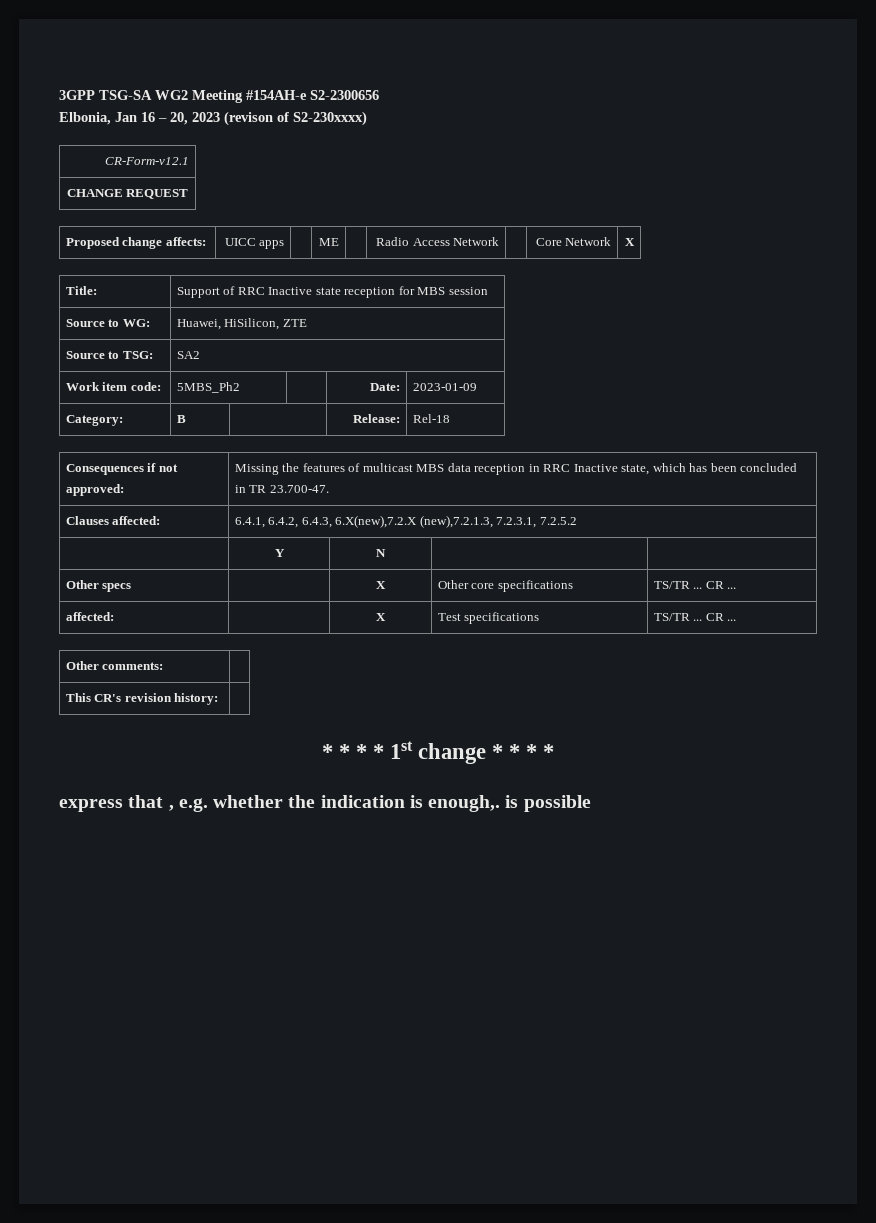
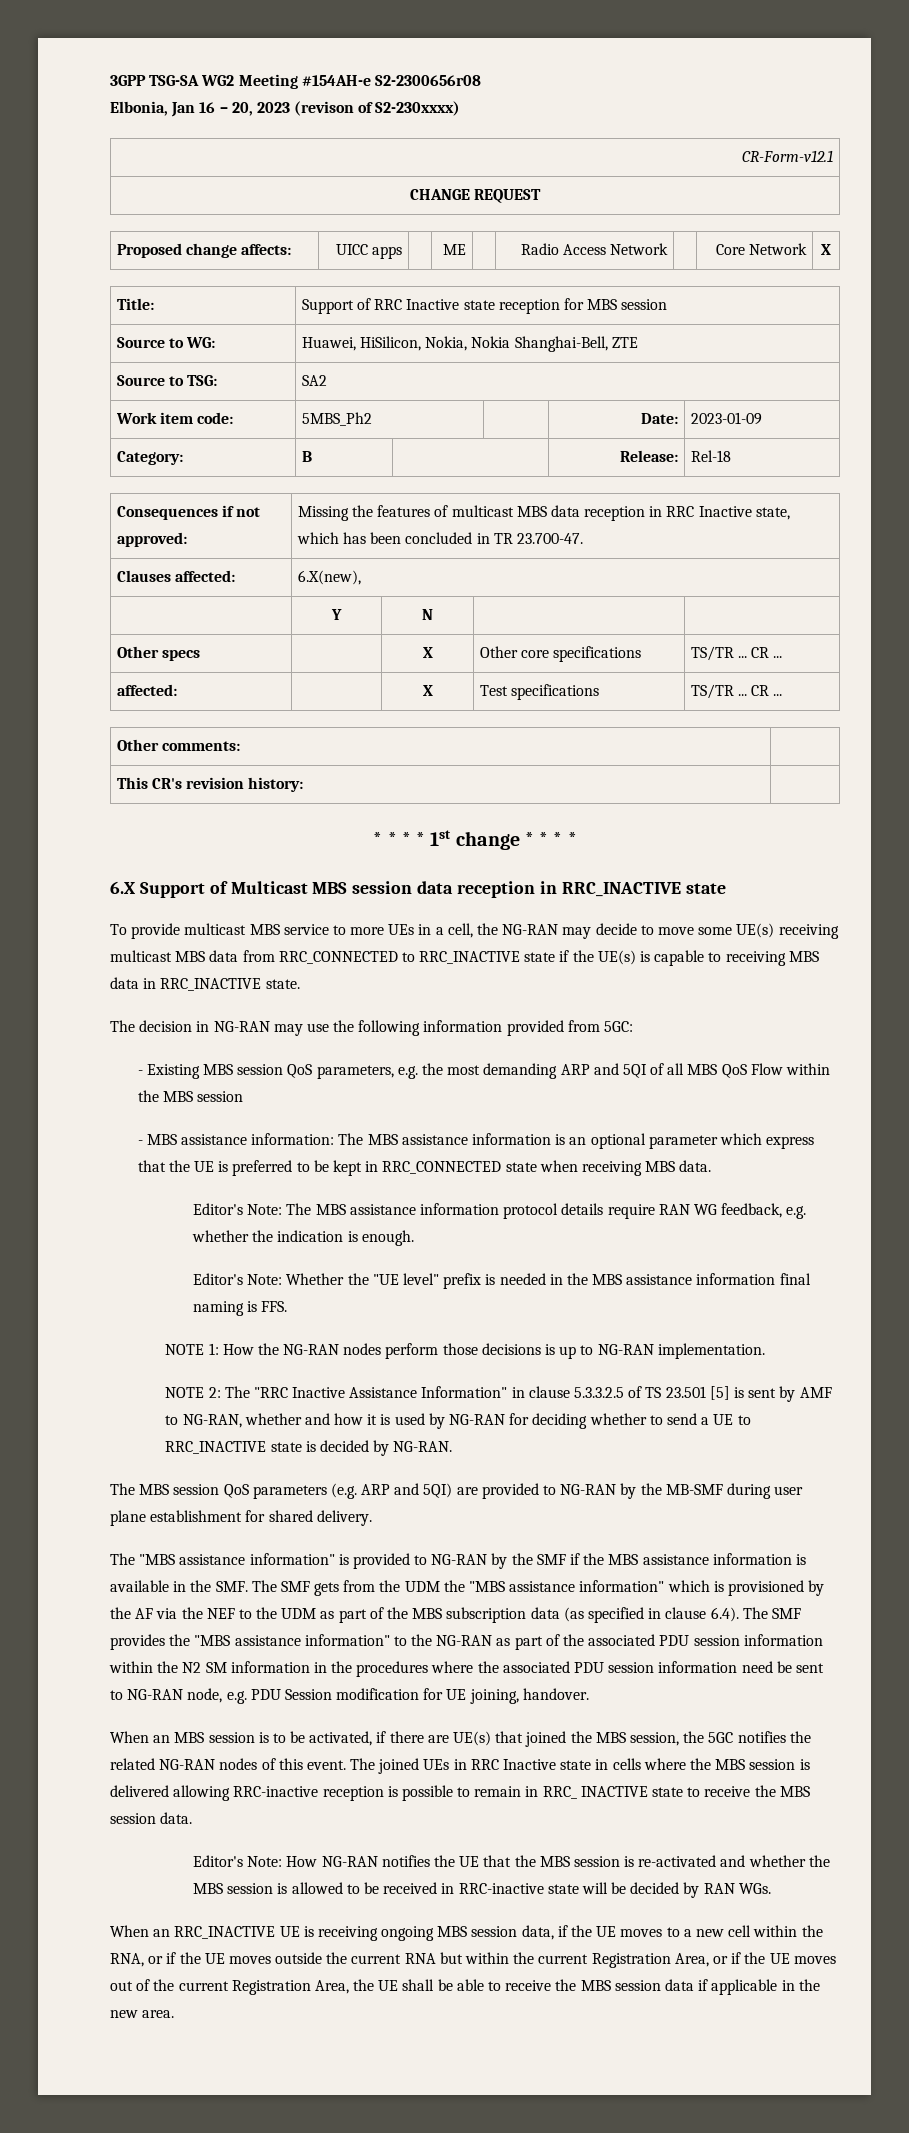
- 3GPP TSG-SA WG2 Meeting #154AH-e S2-2300656
+ 3GPP TSG-SA WG2 Meeting #154AH-e S2-2300656r08
- Source to WG: | Huawei, HiSilicon, ZTE
+ Source to WG: | Huawei, HiSilicon, Nokia, Nokia Shanghai-Bell, ZTE
- Clauses affected: | 6.4.1, 6.4.2, 6.4.3, 6.X(new),7.2.X (new),7.2.1.3, 7.2.3.1, 7.2.5.2
+ Clauses affected: | 6.X(new),
- express that , e.g. whether the indication is enough,. is possible
+ 6.X Support of Multicast MBS session data reception in RRC_INACTIVE state
+ To provide multicast MBS service to more UEs in a cell, the NG-RAN may decide to move some UE(s) receiving multicast MBS data from RRC_CONNECTED to RRC_INACTIVE state if the UE(s) is capable to receiving MBS data in RRC_INACTIVE state.
+ The decision in NG-RAN may use the following information provided from 5GC:
+ - Existing MBS session QoS parameters, e.g. the most demanding ARP and 5QI of all MBS QoS Flow within the MBS session
+ - MBS assistance information: The MBS assistance information is an optional parameter which express that the UE is preferred to be kept in RRC_CONNECTED state when receiving MBS data.
+ Editor's Note: The MBS assistance information protocol details require RAN WG feedback, e.g. whether the indication is enough.
+ Editor's Note: Whether the "UE level" prefix is needed in the MBS assistance information final naming is FFS.
+ NOTE 1: How the NG-RAN nodes perform those decisions is up to NG-RAN implementation.
+ NOTE 2: The "RRC Inactive Assistance Information" in clause 5.3.3.2.5 of TS 23.501 [5] is sent by AMF to NG-RAN, whether and how it is used by NG-RAN for deciding whether to send a UE to RRC_INACTIVE state is decided by NG-RAN.
+ The MBS session QoS parameters (e.g. ARP and 5QI) are provided to NG-RAN by the MB-SMF during user plane establishment for shared delivery.
+ The "MBS assistance information" is provided to NG-RAN by the SMF if the MBS assistance information is available in the SMF. The SMF gets from the UDM the "MBS assistance information" which is provisioned by the AF via the NEF to the UDM as part of the MBS subscription data (as specified in clause 6.4). The SMF provides the "MBS assistance information" to the NG-RAN as part of the associated PDU session information within the N2 SM information in the procedures where the associated PDU session information need be sent to NG-RAN node, e.g. PDU Session modification for UE joining, handover.
+ When an MBS session is to be activated, if there are UE(s) that joined the MBS session, the 5GC notifies the related NG-RAN nodes of this event. The joined UEs in RRC Inactive state in cells where the MBS session is delivered allowing RRC-inactive reception is possible to remain in RRC_ INACTIVE state to receive the MBS session data.
+ Editor's Note: How NG-RAN notifies the UE that the MBS session is re-activated and whether the MBS session is allowed to be received in RRC-inactive state will be decided by RAN WGs.
+ When an RRC_INACTIVE UE is receiving ongoing MBS session data, if the UE moves to a new cell within the RNA, or if the UE moves outside the current RNA but within the current Registration Area, or if the UE moves out of the current Registration Area, the UE shall be able to receive the MBS session data if applicable in the new area.

